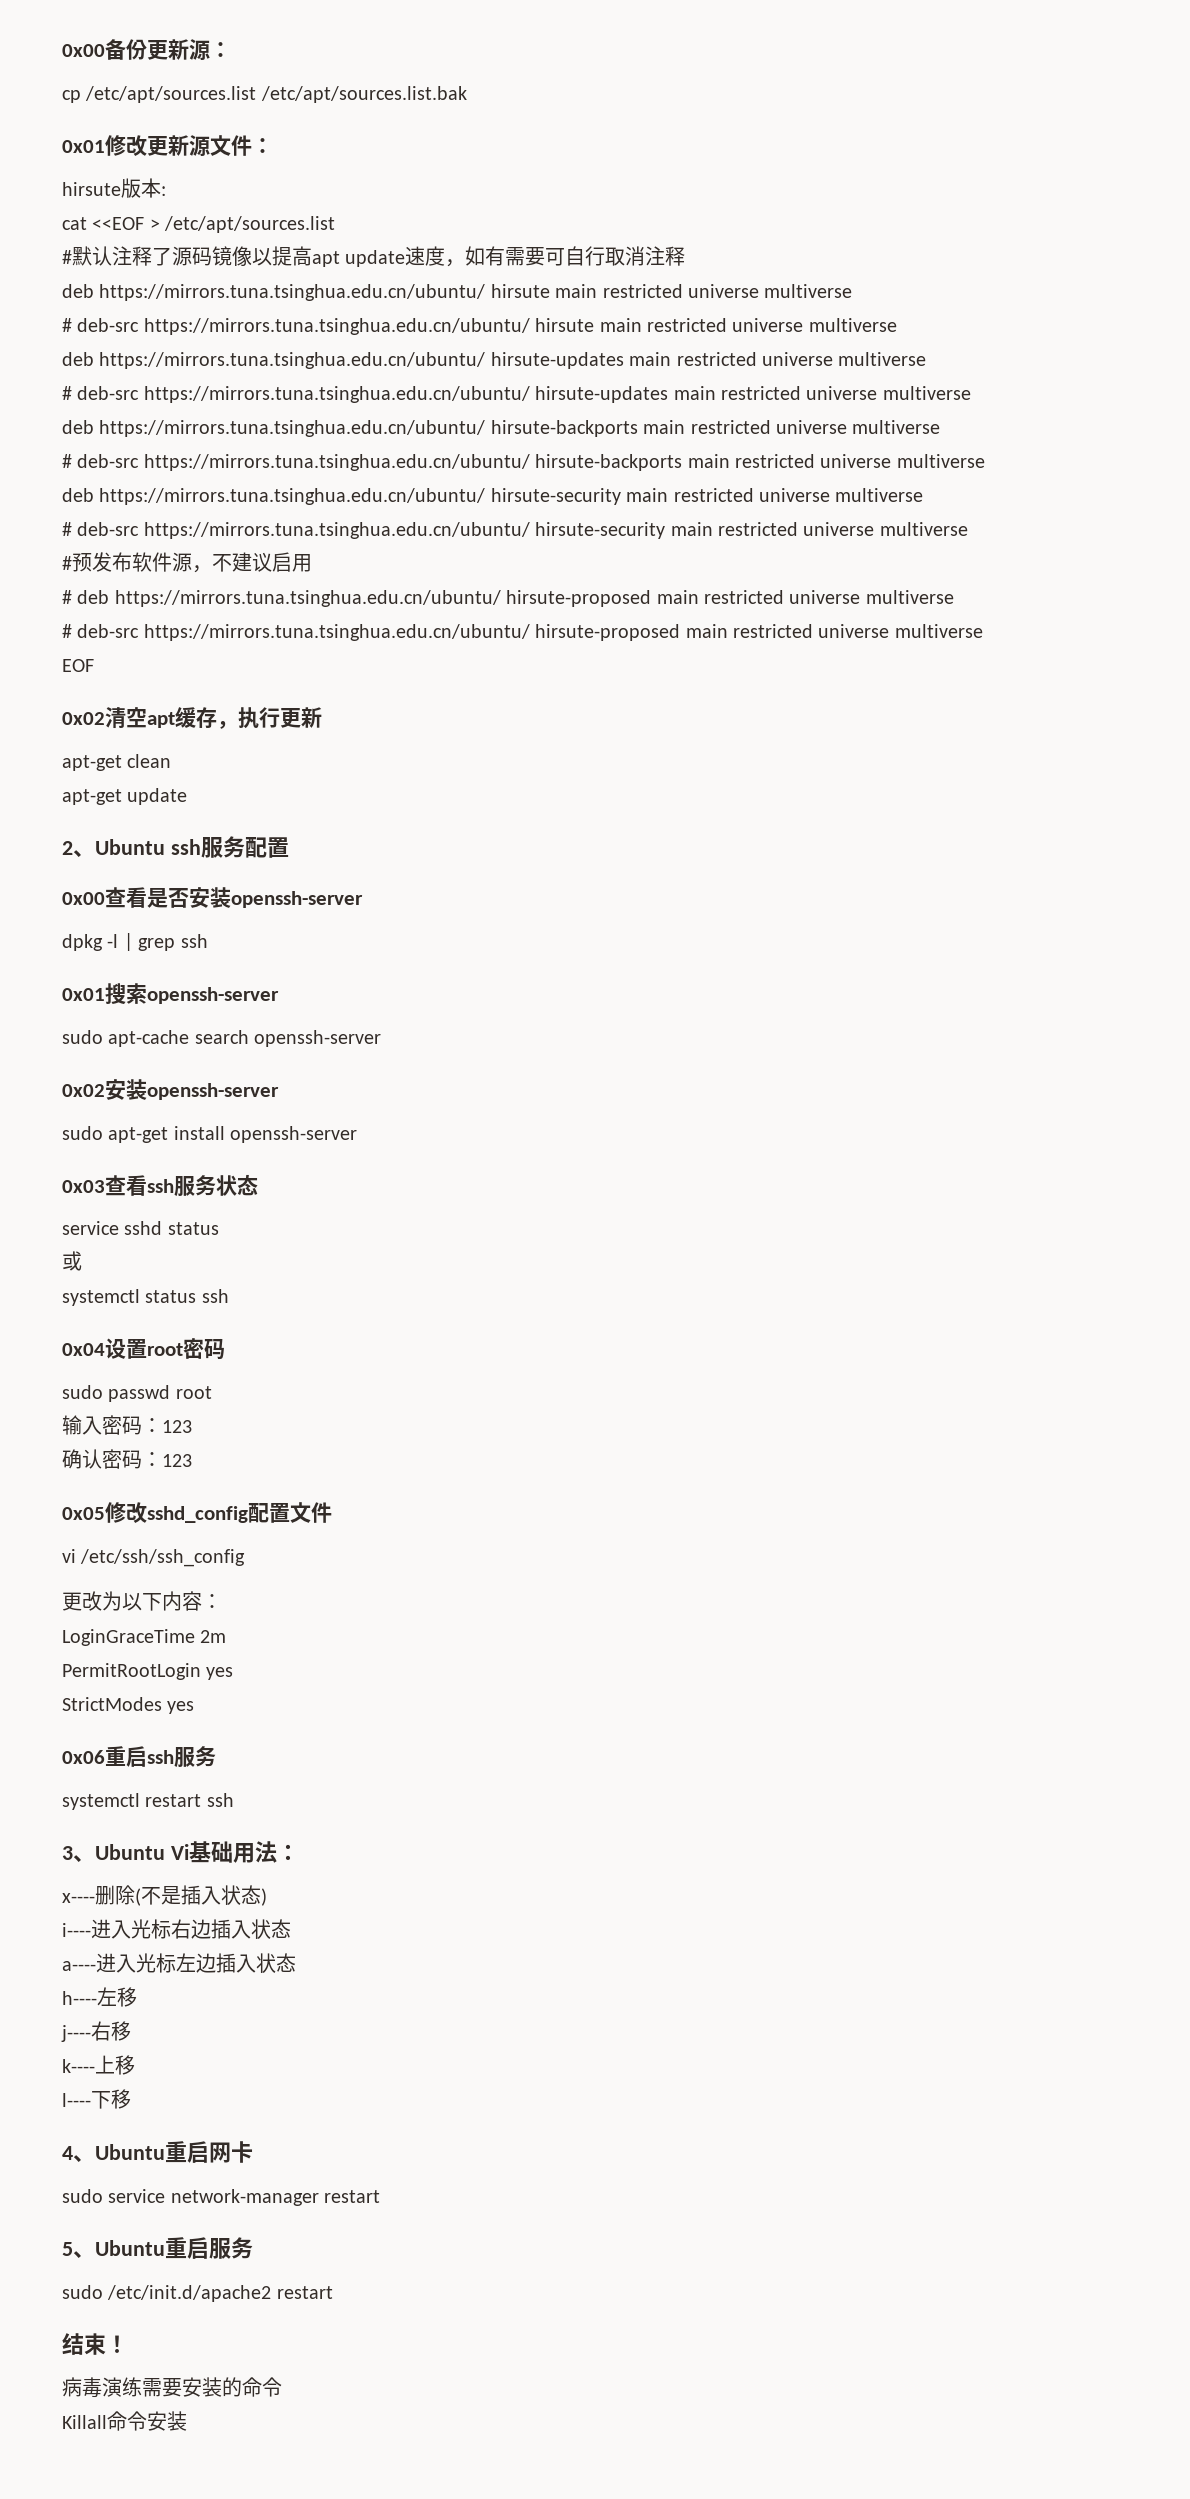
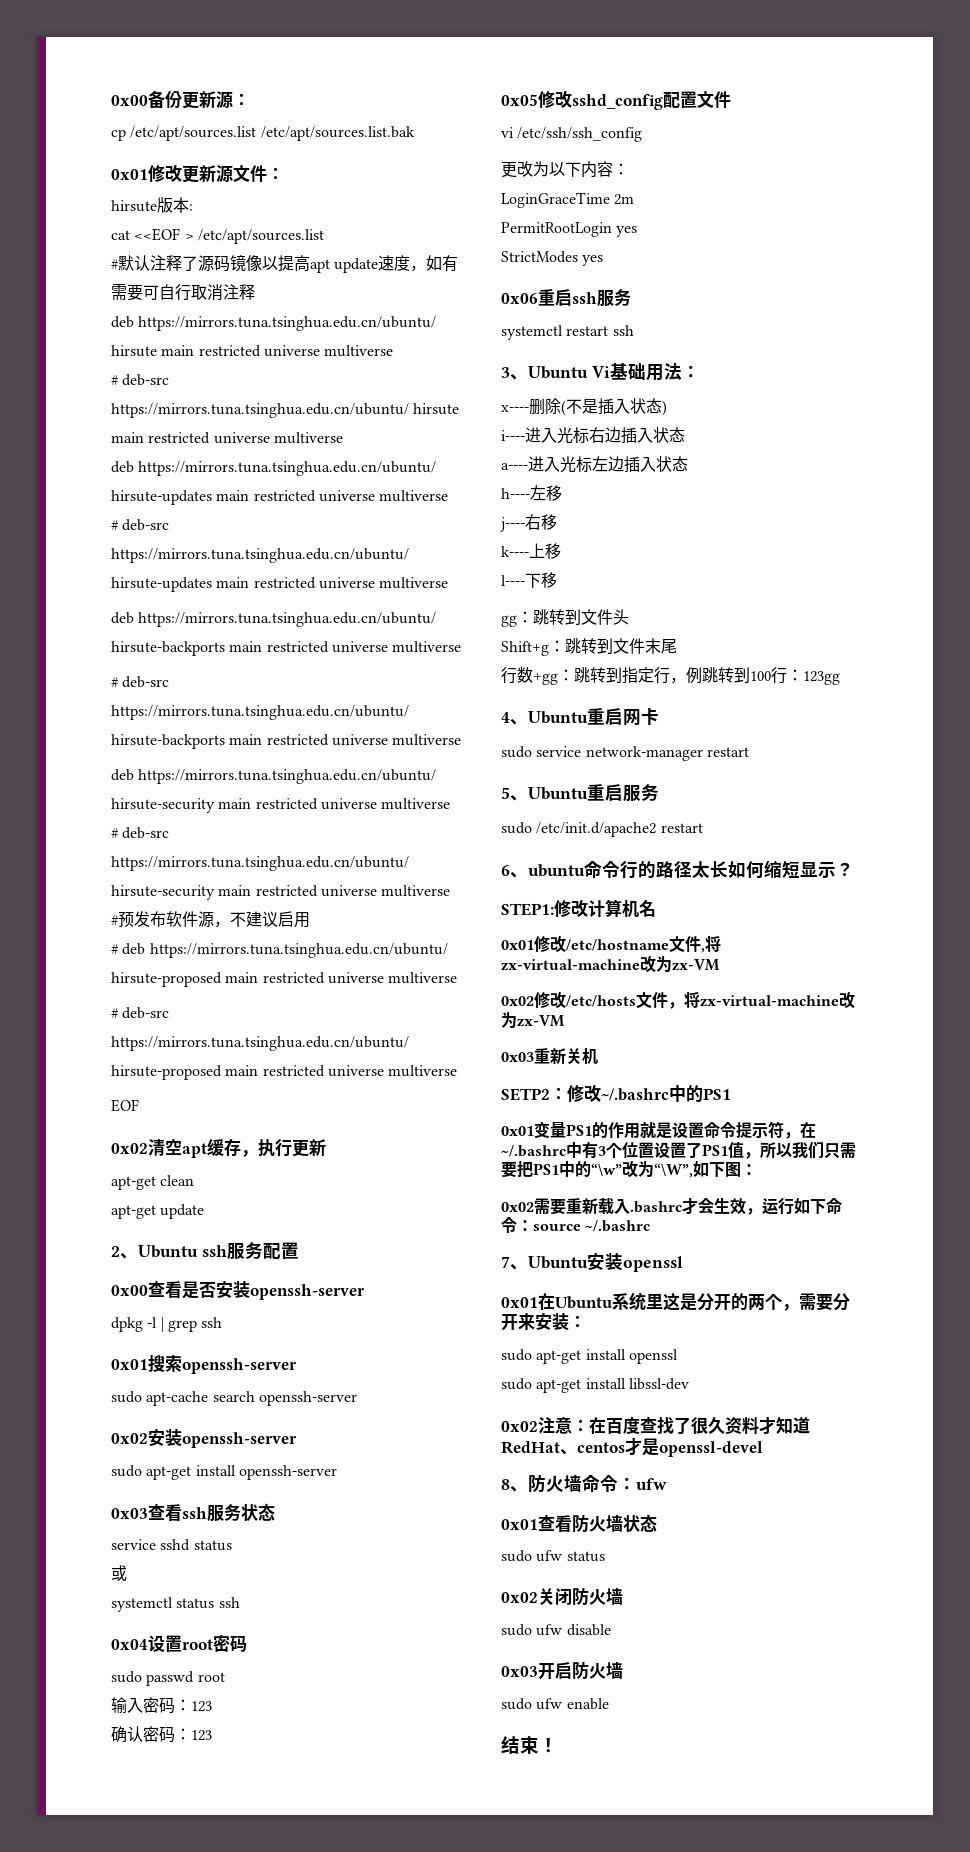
+ gg：跳转到文件头
+ Shift+g：跳转到文件末尾
+ 行数+gg：跳转到指定行，例跳转到100行：123gg
+ 6、ubuntu命令行的路径太长如何缩短显示？
+ STEP1:修改计算机名
+ 0x01修改/etc/hostname文件,将zx-virtual-machine改为zx-VM
+ 0x02修改/etc/hosts文件，将zx-virtual-machine改为zx-VM
+ 0x03重新关机
+ SETP2：修改~/.bashrc中的PS1
+ 0x01变量PS1的作用就是设置命令提示符，在~/.bashrc中有3个位置设置了PS1值，所以我们只需要把PS1中的“\w”改为“\W”,如下图：
+ 0x02需要重新载入.bashrc才会生效，运行如下命令：source ~/.bashrc
+ 7、Ubuntu安装openssl
+ 0x01在Ubuntu系统里这是分开的两个，需要分开来安装：
+ sudo apt-get install openssl
+ sudo apt-get install libssl-dev
+ 0x02注意：在百度查找了很久资料才知道RedHat、centos才是openssl-devel
+ 8、防火墙命令：ufw
+ 0x01查看防火墙状态
+ sudo ufw status
+ 0x02关闭防火墙
+ sudo ufw disable
+ 0x03开启防火墙
+ sudo ufw enable
  结束！
- 病毒演练需要安装的命令
- Killall命令安装

